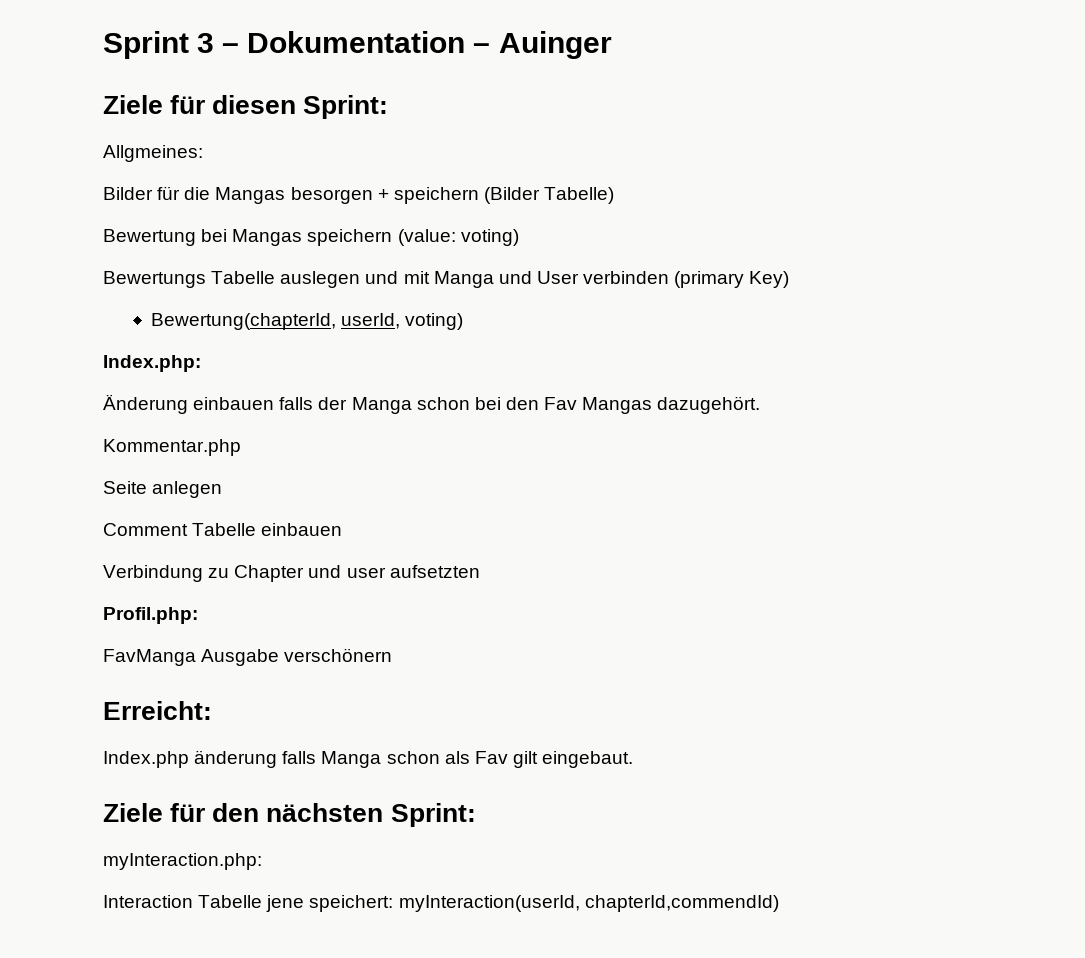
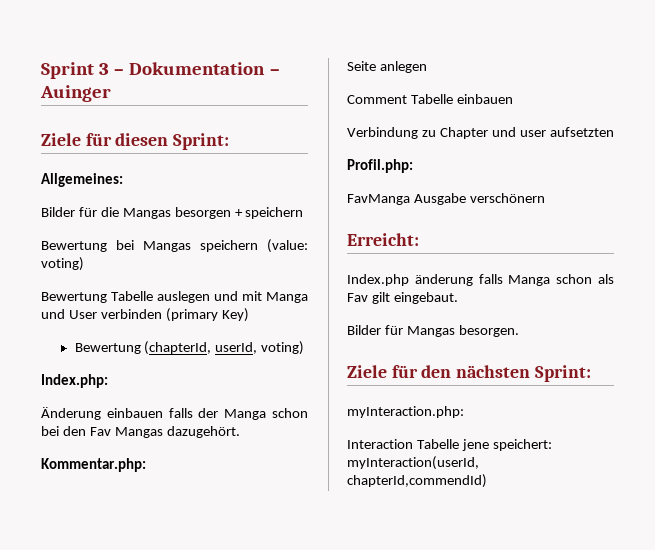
- Allgmeines:
+ Allgemeines:
- Bilder für die Mangas besorgen + speichern (Bilder Tabelle)
+ Bilder für die Mangas besorgen + speichern
- Bewertungs Tabelle auslegen und mit Manga und User verbinden (primary Key)
+ Bewertung Tabelle auslegen und mit Manga und User verbinden (primary Key)
- Bewertung(chapterId, userId, voting)
+ Bewertung (chapterId, userId, voting)
- Kommentar.php
+ Kommentar.php:
+ Bilder für Mangas besorgen.

